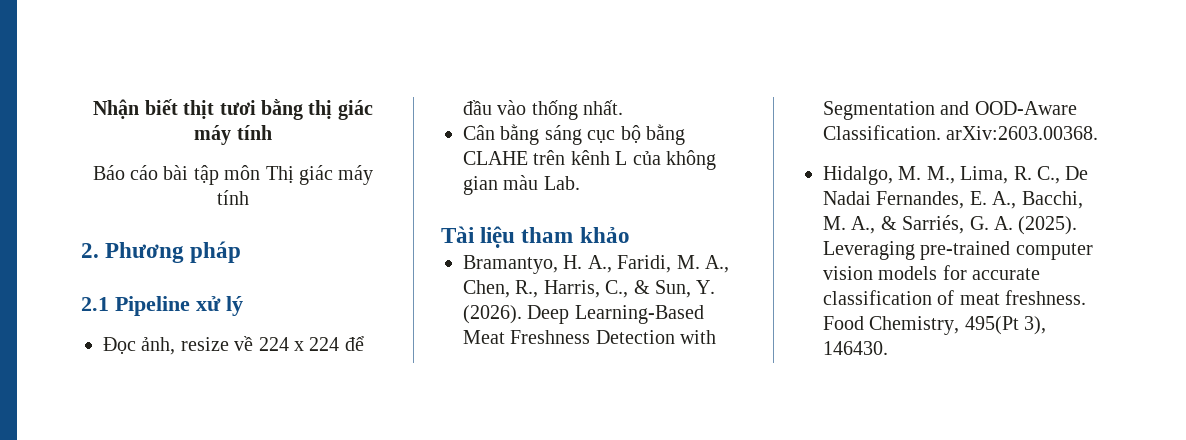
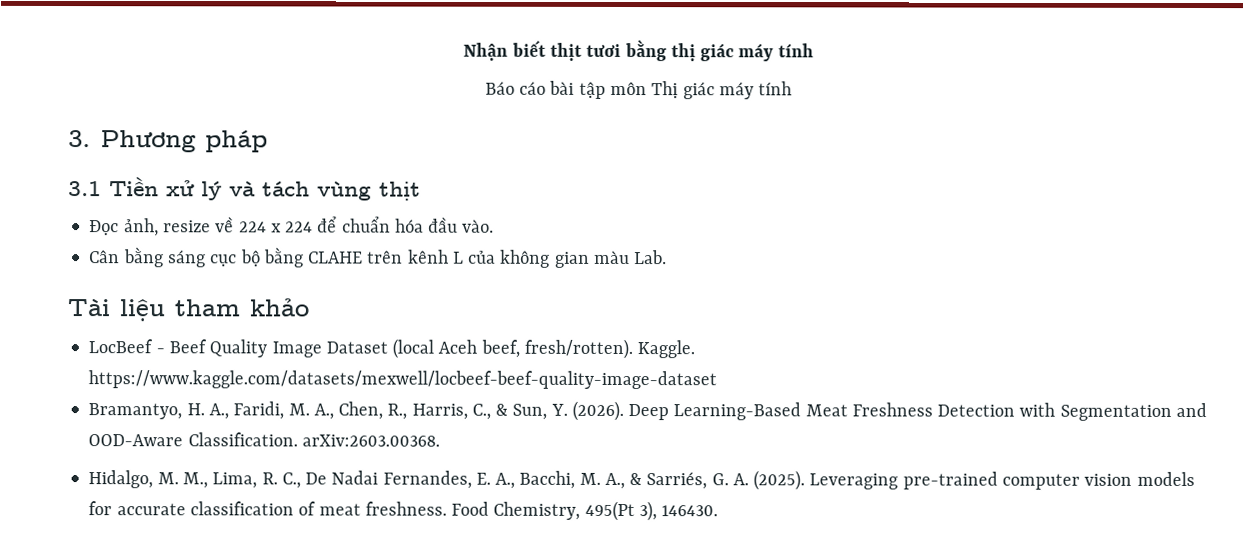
- 2. Phương pháp
+ 3. Phương pháp
- 2.1 Pipeline xử lý
+ 3.1 Tiền xử lý và tách vùng thịt
- Đọc ảnh, resize về 224 x 224 để đầu vào thống nhất.
+ Đọc ảnh, resize về 224 x 224 để chuẩn hóa đầu vào.
+ LocBeef - Beef Quality Image Dataset (local Aceh beef, fresh/rotten). Kaggle. https://www.kaggle.com/datasets/mexwell/locbeef-beef-quality-image-dataset

